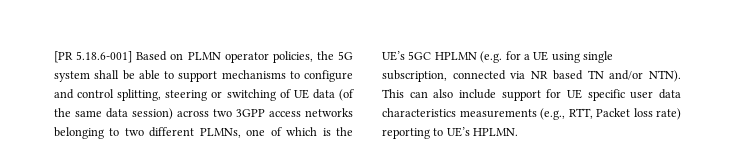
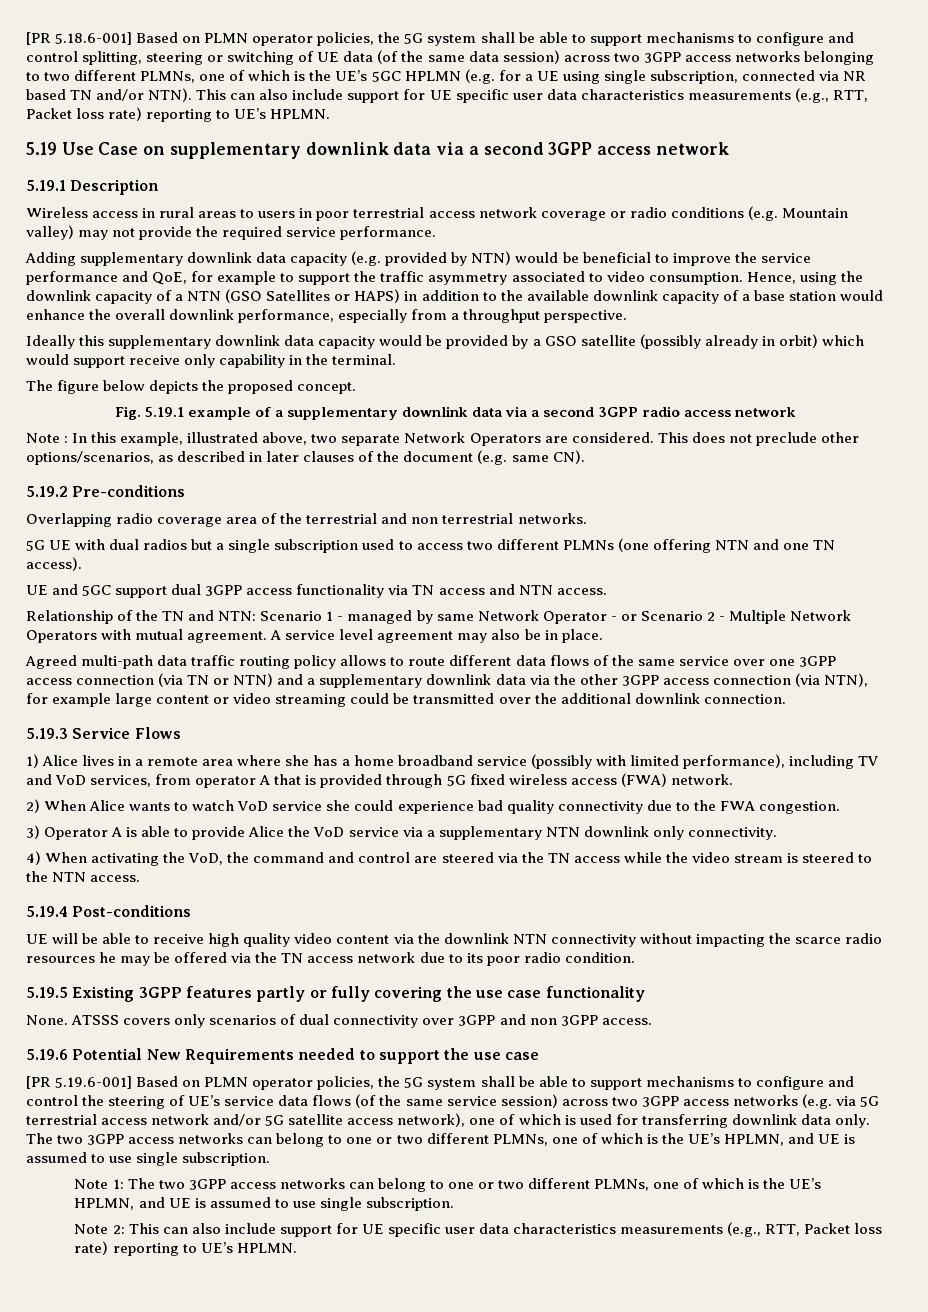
+ 5.19 Use Case on supplementary downlink data via a second 3GPP access network
+ 5.19.1 Description
+ Wireless access in rural areas to users in poor terrestrial access network coverage or radio conditions (e.g. Mountain valley) may not provide the required service performance.
+ Adding supplementary downlink data capacity (e.g. provided by NTN) would be beneficial to improve the service performance and QoE, for example to support the traffic asymmetry associated to video consumption. Hence, using the downlink capacity of a NTN (GSO Satellites or HAPS) in addition to the available downlink capacity of a base station would enhance the overall downlink performance, especially from a throughput perspective.
+ Ideally this supplementary downlink data capacity would be provided by a GSO satellite (possibly already in orbit) which would support receive only capability in the terminal.
+ The figure below depicts the proposed concept.
+ Fig. 5.19.1 example of a supplementary downlink data via a second 3GPP radio access network
+ Note : In this example, illustrated above, two separate Network Operators are considered. This does not preclude other options/scenarios, as described in later clauses of the document (e.g. same CN).
+ 5.19.2 Pre-conditions
+ Overlapping radio coverage area of the terrestrial and non terrestrial networks.
+ 5G UE with dual radios but a single subscription used to access two different PLMNs (one offering NTN and one TN access).
+ UE and 5GC support dual 3GPP access functionality via TN access and NTN access.
+ Relationship of the TN and NTN: Scenario 1 - managed by same Network Operator - or Scenario 2 - Multiple Network Operators with mutual agreement. A service level agreement may also be in place.
+ Agreed multi-path data traffic routing policy allows to route different data flows of the same service over one 3GPP access connection (via TN or NTN) and a supplementary downlink data via the other 3GPP access connection (via NTN), for example large content or video streaming could be transmitted over the additional downlink connection.
+ 5.19.3 Service Flows
+ 1) Alice lives in a remote area where she has a home broadband service (possibly with limited performance), including TV and VoD services, from operator A that is provided through 5G fixed wireless access (FWA) network.
+ 2) When Alice wants to watch VoD service she could experience bad quality connectivity due to the FWA congestion.
+ 3) Operator A is able to provide Alice the VoD service via a supplementary NTN downlink only connectivity.
+ 4) When activating the VoD, the command and control are steered via the TN access while the video stream is steered to the NTN access.
+ 5.19.4 Post-conditions
+ UE will be able to receive high quality video content via the downlink NTN connectivity without impacting the scarce radio resources he may be offered via the TN access network due to its poor radio condition.
+ 5.19.5 Existing 3GPP features partly or fully covering the use case functionality
+ None. ATSSS covers only scenarios of dual connectivity over 3GPP and non 3GPP access.
+ 5.19.6 Potential New Requirements needed to support the use case
+ [PR 5.19.6-001] Based on PLMN operator policies, the 5G system shall be able to support mechanisms to configure and control the steering of UE’s service data flows (of the same service session) across two 3GPP access networks (e.g. via 5G terrestrial access network and/or 5G satellite access network), one of which is used for transferring downlink data only. The two 3GPP access networks can belong to one or two different PLMNs, one of which is the UE’s HPLMN, and UE is assumed to use single subscription.
+ Note 1: The two 3GPP access networks can belong to one or two different PLMNs, one of which is the UE’s HPLMN, and UE is assumed to use single subscription.
+ Note 2: This can also include support for UE specific user data characteristics measurements (e.g., RTT, Packet loss rate) reporting to UE’s HPLMN.

